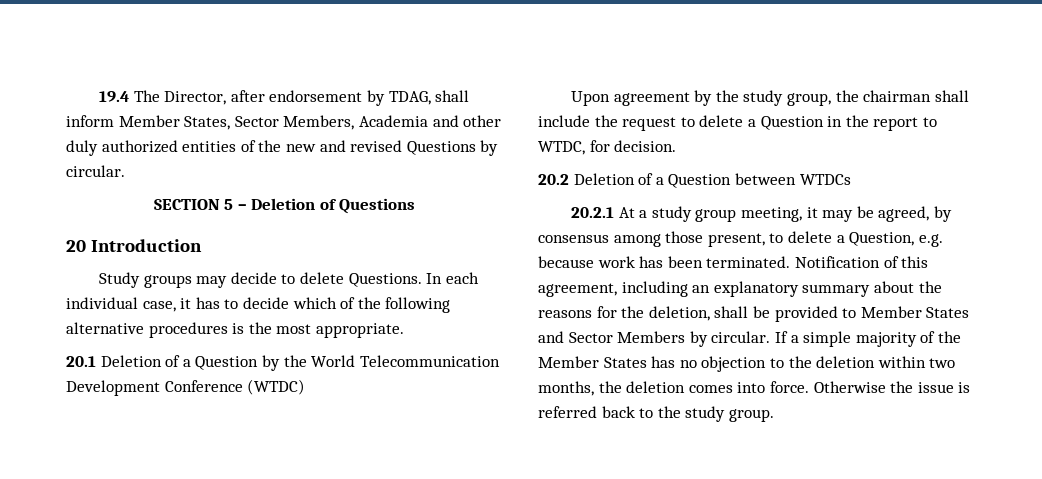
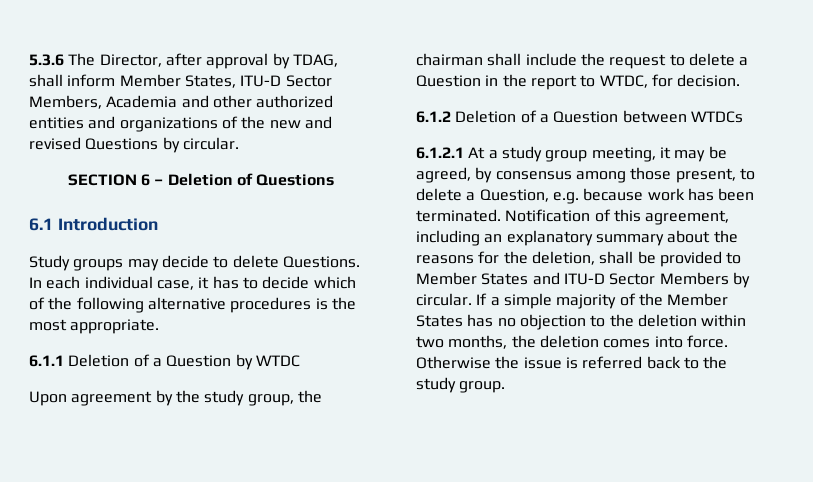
- 19.4 The Director, after endorsement by TDAG, shall inform Member States, Sector Members, Academia and other duly authorized entities of the new and revised Questions by circular.
+ 5.3.6 The Director, after approval by TDAG, shall inform Member States, ITU-D Sector Members, Academia and other authorized entities and organizations of the new and revised Questions by circular.
- SECTION 5 – Deletion of Questions
+ SECTION 6 – Deletion of Questions
- 20 Introduction
+ 6.1 Introduction
- 20.1 Deletion of a Question by the World Telecommunication Development Conference (WTDC)
+ 6.1.1 Deletion of a Question by WTDC
- 20.2 Deletion of a Question between WTDCs
+ 6.1.2 Deletion of a Question between WTDCs
- 20.2.1 At a study group meeting, it may be agreed, by consensus among those present, to delete a Question, e.g. because work has been terminated.
+ 6.1.2.1 At a study group meeting, it may be agreed, by consensus among those present, to delete a Question, e.g. because work has been terminated.
- Notification of this agreement, including an explanatory summary about the reasons for the deletion, shall be provided to Member States and Sector Members by circular.
+ Notification of this agreement, including an explanatory summary about the reasons for the deletion, shall be provided to Member States and ITU-D Sector Members by circular.

